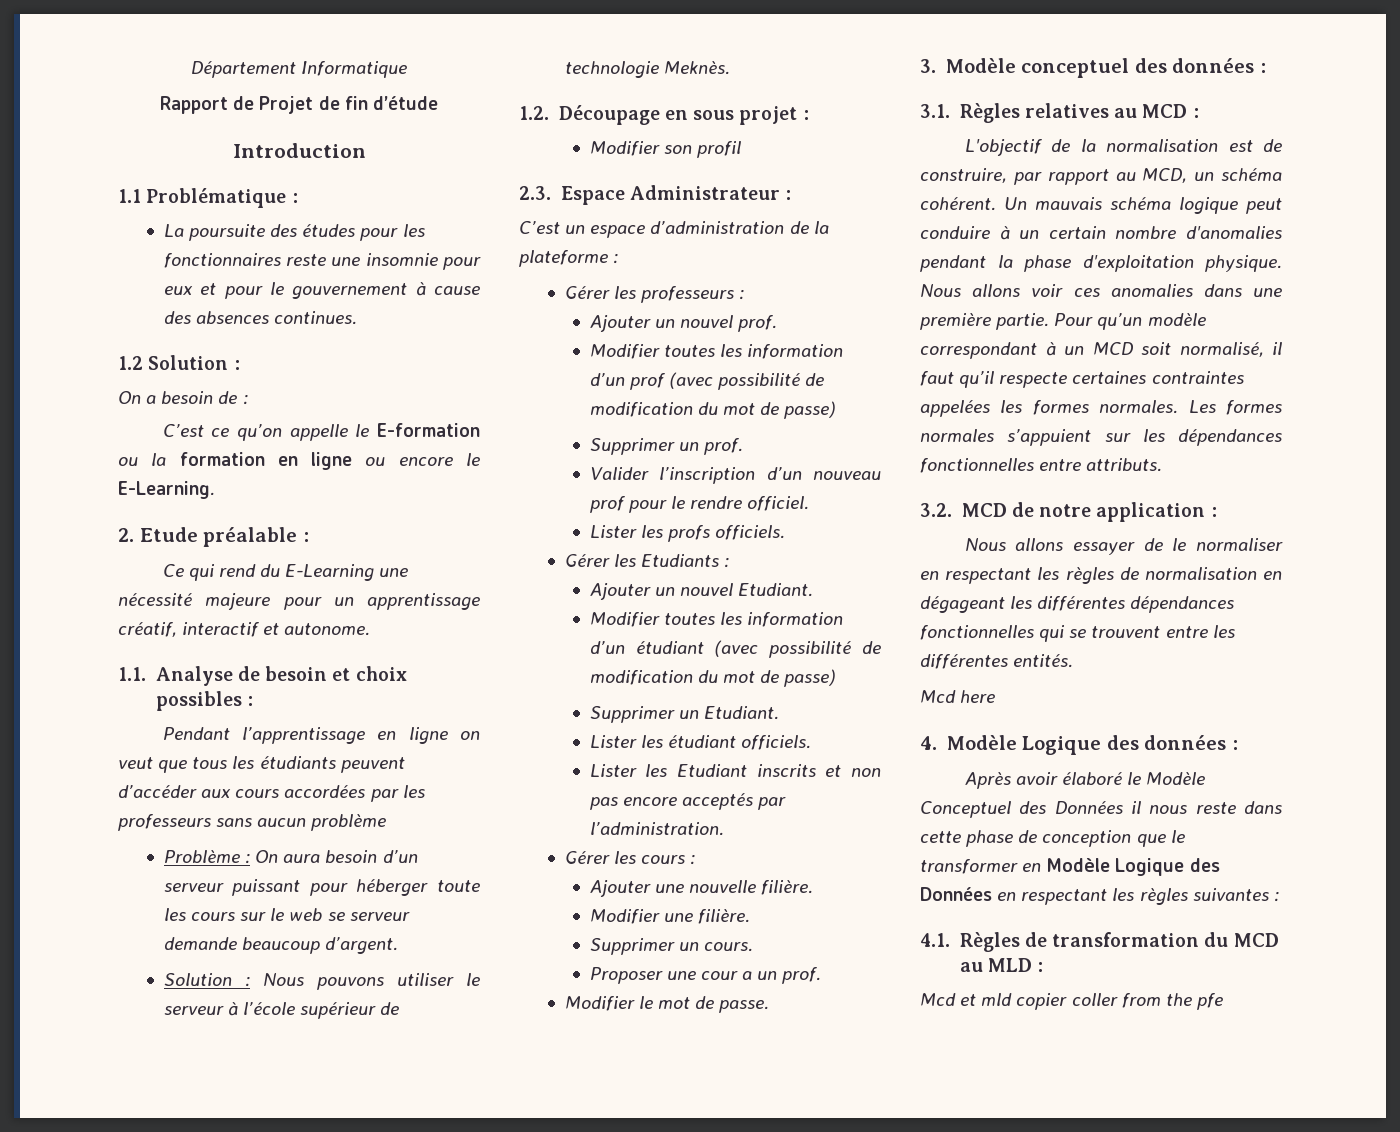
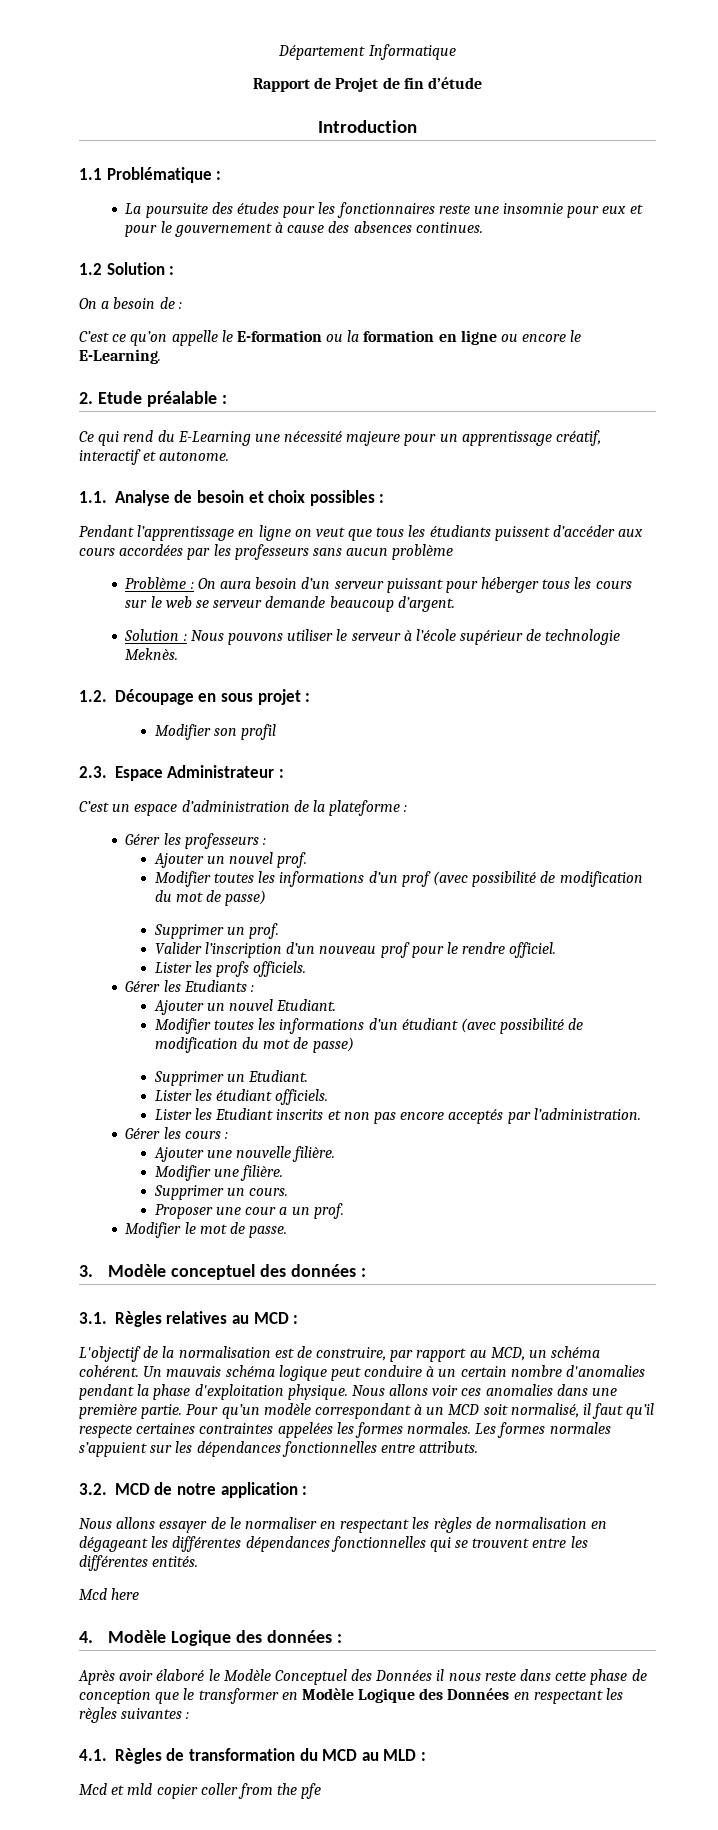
- Pendant l’apprentissage en ligne on veut que tous les étudiants peuvent d’accéder aux cours accordées par les professeurs sans aucun problème
+ Pendant l’apprentissage en ligne on veut que tous les étudiants puissent d’accéder aux cours accordées par les professeurs sans aucun problème
- Problème : On aura besoin d’un serveur puissant pour héberger toute les cours sur le web se serveur demande beaucoup d’argent.
+ Problème : On aura besoin d’un serveur puissant pour héberger tous les cours sur le web se serveur demande beaucoup d’argent.
- Modifier toutes les information d’un prof (avec possibilité de modification du mot de passe)
+ Modifier toutes les informations d’un prof (avec possibilité de modification du mot de passe)
- Modifier toutes les information d’un étudiant (avec possibilité de modification du mot de passe)
+ Modifier toutes les informations d’un étudiant (avec possibilité de modification du mot de passe)

